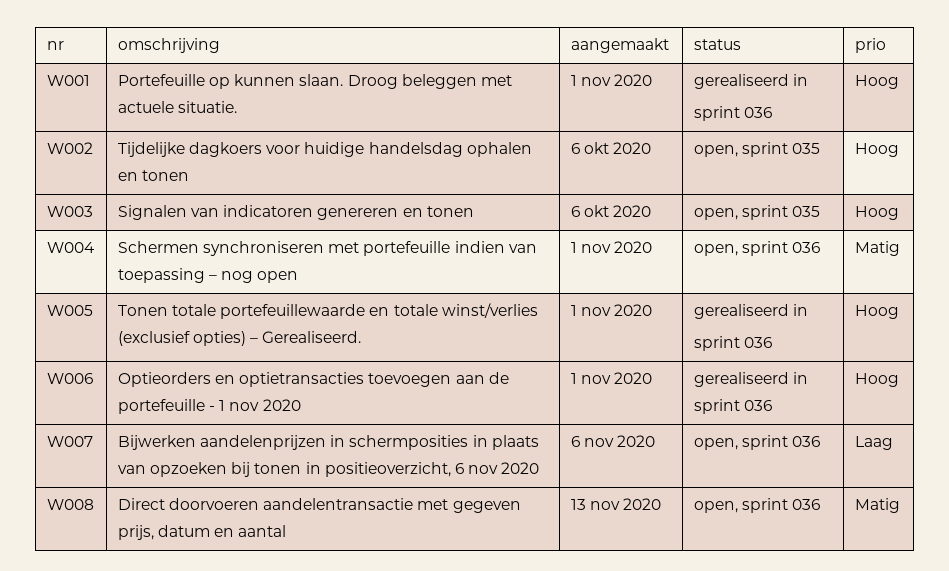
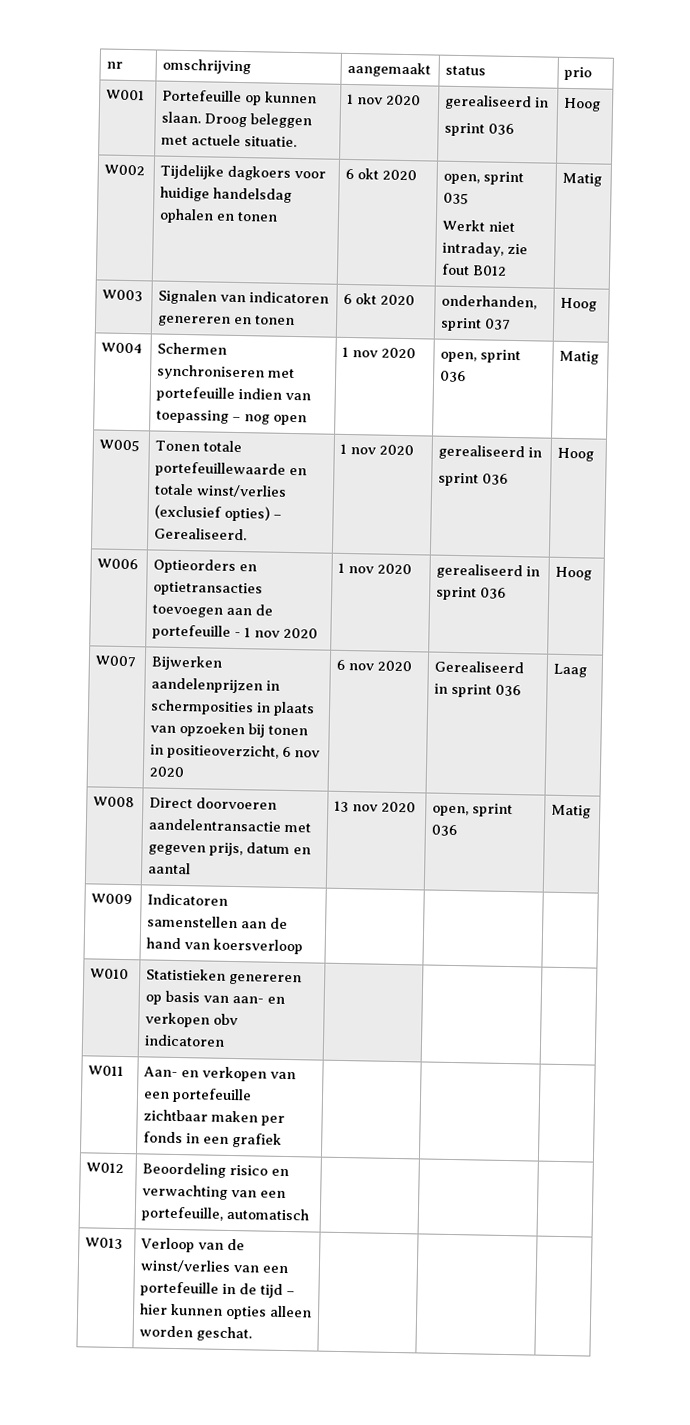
- W002 | Tijdelijke dagkoers voor huidige handelsdag ophalen en tonen | 6 okt 2020 | open, sprint 035 | Hoog
+ W002 | Tijdelijke dagkoers voor huidige handelsdag ophalen en tonen | 6 okt 2020 | open, sprint 035
+ Werkt niet intraday, zie fout B012 | Matig
- W003 | Signalen van indicatoren genereren en tonen | 6 okt 2020 | open, sprint 035 | Hoog
+ W003 | Signalen van indicatoren genereren en tonen | 6 okt 2020 | onderhanden, sprint 037 | Hoog
- W007 | Bijwerken aandelenprijzen in schermposities in plaats van opzoeken bij tonen in positieoverzicht, 6 nov 2020 | 6 nov 2020 | open, sprint 036 | Laag
+ W007 | Bijwerken aandelenprijzen in schermposities in plaats van opzoeken bij tonen in positieoverzicht, 6 nov 2020 | 6 nov 2020 | Gerealiseerd in sprint 036 | Laag
+ W009 | Indicatoren samenstellen aan de hand van koersverloop | | |
+ W010 | Statistieken genereren op basis van aan- en verkopen obv indicatoren | | |
+ W011 | Aan- en verkopen van een portefeuille zichtbaar maken per fonds in een grafiek | | |
+ W012 | Beoordeling risico en verwachting van een portefeuille, automatisch | | |
+ W013 | Verloop van de winst/verlies van een portefeuille in de tijd – hier kunnen opties alleen worden geschat. | | |

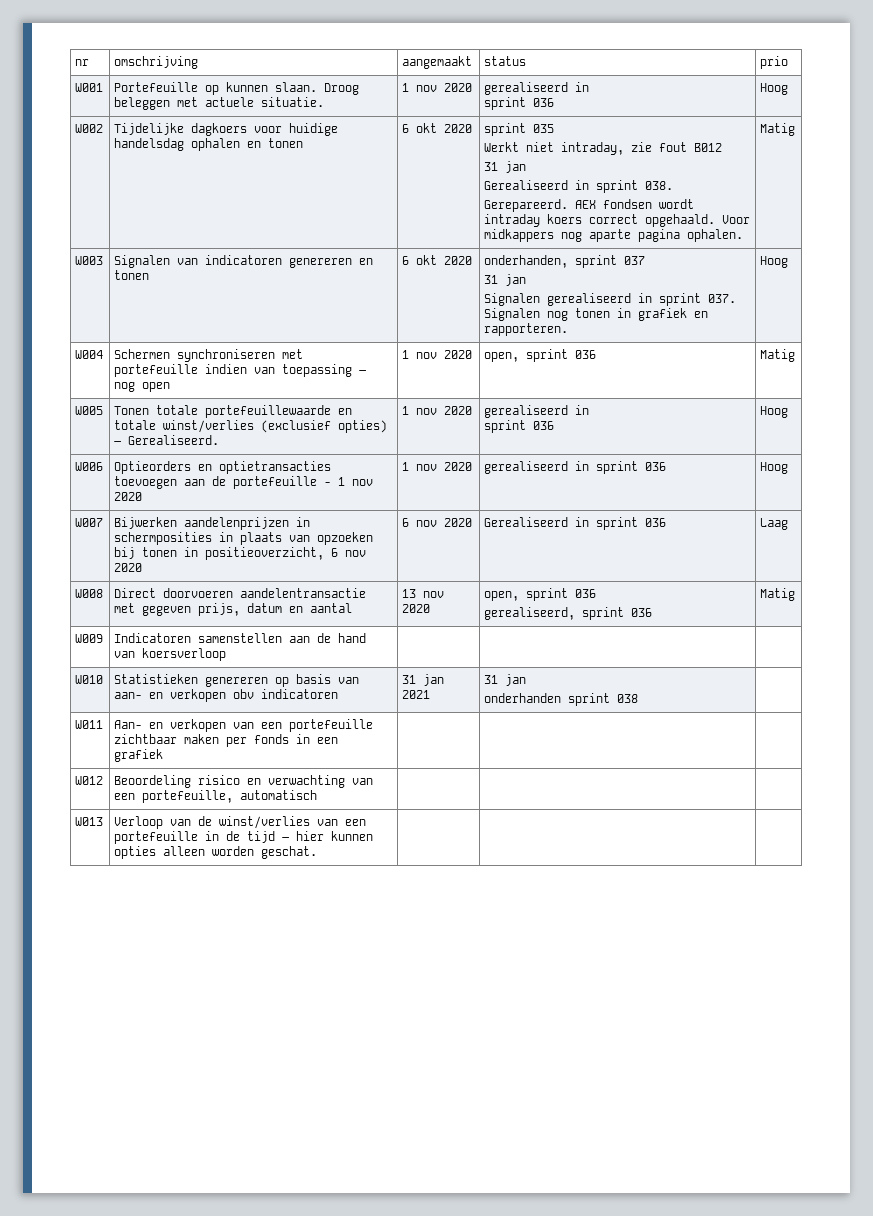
- open, sprint 035
+ sprint 035
  Werkt niet intraday, zie fout B012
+ 31 jan
+ Gerealiseerd in sprint 038.
+ Gerepareerd. AEX fondsen wordt intraday koers correct opgehaald. Voor midkappers nog aparte pagina ophalen.
- W003 | Signalen van indicatoren genereren en tonen | 6 okt 2020 | onderhanden, sprint 037 | Hoog
+ W003 | Signalen van indicatoren genereren en tonen | 6 okt 2020 | onderhanden, sprint 037
+ 31 jan
+ Signalen gerealiseerd in sprint 037. Signalen nog tonen in grafiek en rapporteren. | Hoog
- W008 | Direct doorvoeren aandelentransactie met gegeven prijs, datum en aantal | 13 nov 2020 | open, sprint 036 | Matig
+ W008 | Direct doorvoeren aandelentransactie met gegeven prijs, datum en aantal | 13 nov 2020 | open, sprint 036
+ gerealiseerd, sprint 036 | Matig
- W010 | Statistieken genereren op basis van aan- en verkopen obv indicatoren | | |
+ W010 | Statistieken genereren op basis van aan- en verkopen obv indicatoren | 31 jan 2021 | 31 jan
+ onderhanden sprint 038 |

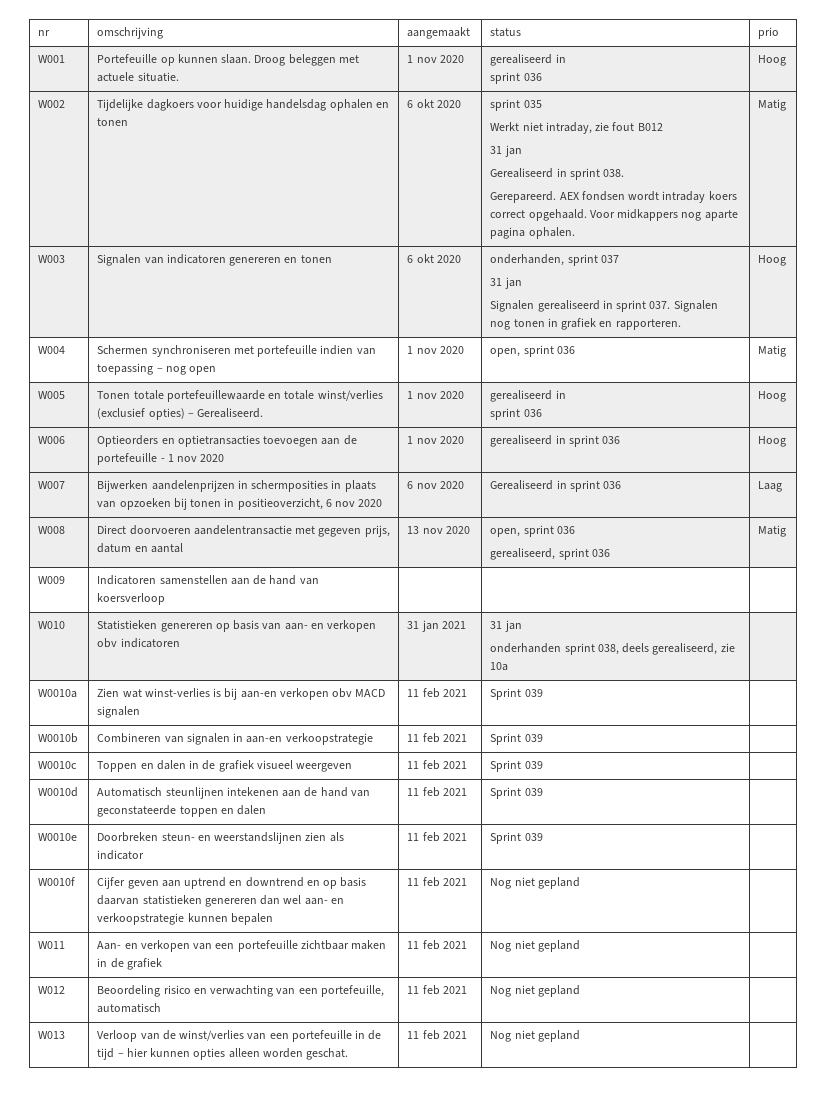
  W010 | Statistieken genereren op basis van aan- en verkopen obv indicatoren | 31 jan 2021 | 31 jan
- onderhanden sprint 038 |
+ onderhanden sprint 038, deels gerealiseerd, zie 10a |
+ W0010a | Zien wat winst-verlies is bij aan-en verkopen obv MACD signalen | 11 feb 2021 | Sprint 039 |
+ W0010b | Combineren van signalen in aan-en verkoopstrategie | 11 feb 2021 | Sprint 039 |
+ W0010c | Toppen en dalen in de grafiek visueel weergeven | 11 feb 2021 | Sprint 039 |
+ W0010d | Automatisch steunlijnen intekenen aan de hand van geconstateerde toppen en dalen | 11 feb 2021 | Sprint 039 |
+ W0010e | Doorbreken steun- en weerstandslijnen zien als indicator | 11 feb 2021 | Sprint 039 |
+ W0010f | Cijfer geven aan uptrend en downtrend en op basis daarvan statistieken genereren dan wel aan- en verkoopstrategie kunnen bepalen | 11 feb 2021 | Nog niet gepland |
- W011 | Aan- en verkopen van een portefeuille zichtbaar maken per fonds in een grafiek | | |
+ W011 | Aan- en verkopen van een portefeuille zichtbaar maken in de grafiek | 11 feb 2021 | Nog niet gepland |
- W012 | Beoordeling risico en verwachting van een portefeuille, automatisch | | |
+ W012 | Beoordeling risico en verwachting van een portefeuille, automatisch | 11 feb 2021 | Nog niet gepland |
- W013 | Verloop van de winst/verlies van een portefeuille in de tijd – hier kunnen opties alleen worden geschat. | | |
+ W013 | Verloop van de winst/verlies van een portefeuille in de tijd – hier kunnen opties alleen worden geschat. | 11 feb 2021 | Nog niet gepland |

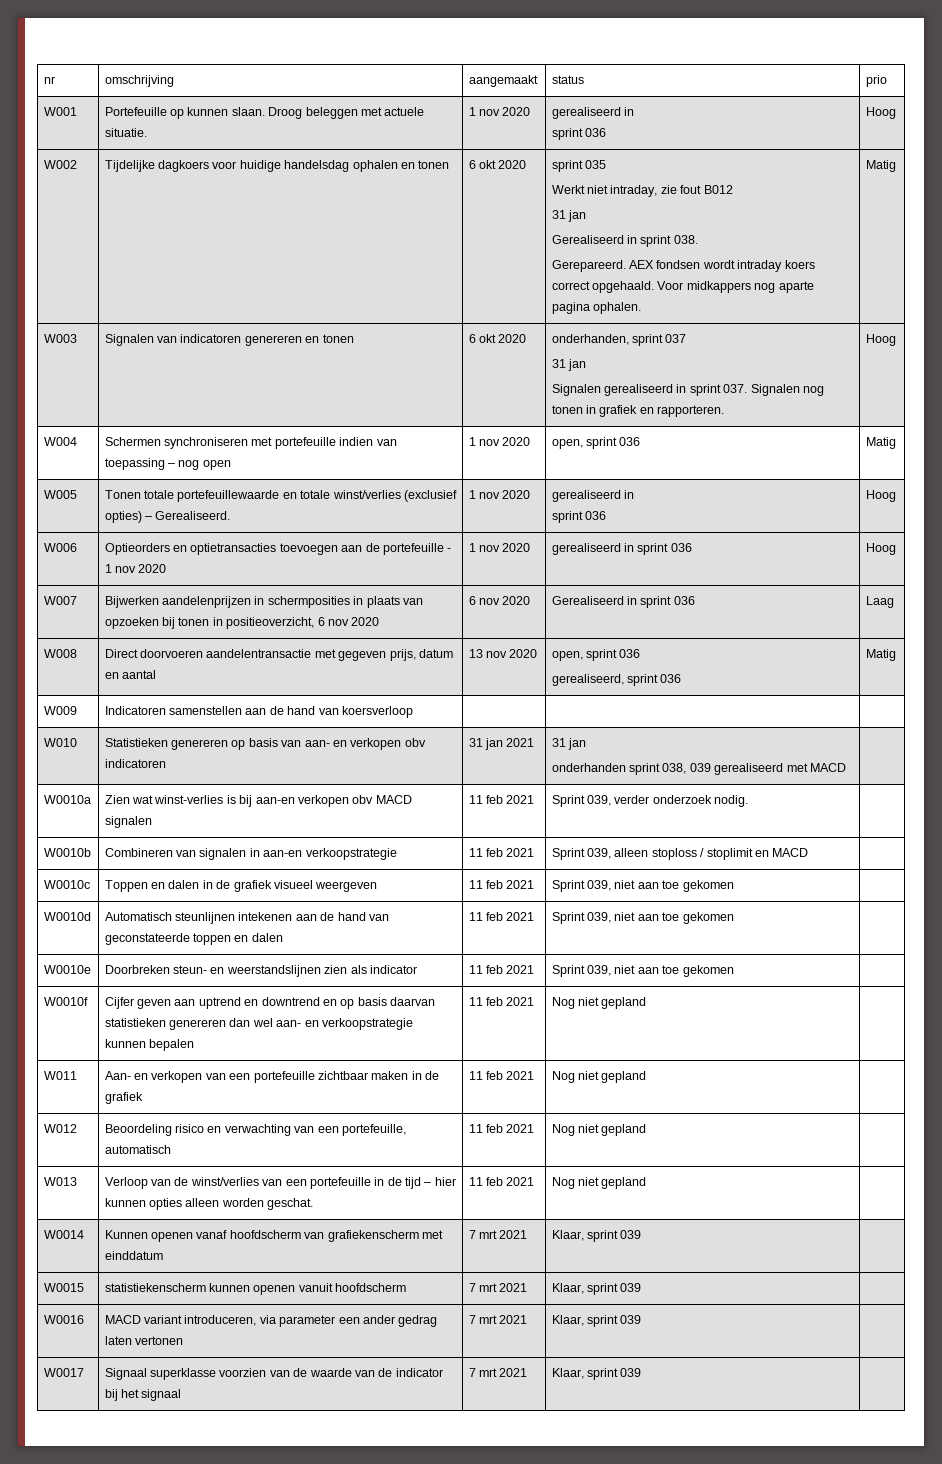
  W010 | Statistieken genereren op basis van aan- en verkopen obv indicatoren | 31 jan 2021 | 31 jan
- onderhanden sprint 038, deels gerealiseerd, zie 10a |
+ onderhanden sprint 038, 039 gerealiseerd met MACD |
- W0010a | Zien wat winst-verlies is bij aan-en verkopen obv MACD signalen | 11 feb 2021 | Sprint 039 |
+ W0010a | Zien wat winst-verlies is bij aan-en verkopen obv MACD signalen | 11 feb 2021 | Sprint 039, verder onderzoek nodig. |
- W0010b | Combineren van signalen in aan-en verkoopstrategie | 11 feb 2021 | Sprint 039 |
+ W0010b | Combineren van signalen in aan-en verkoopstrategie | 11 feb 2021 | Sprint 039, alleen stoploss / stoplimit en MACD |
- W0010c | Toppen en dalen in de grafiek visueel weergeven | 11 feb 2021 | Sprint 039 |
+ W0010c | Toppen en dalen in de grafiek visueel weergeven | 11 feb 2021 | Sprint 039, niet aan toe gekomen |
- W0010d | Automatisch steunlijnen intekenen aan de hand van geconstateerde toppen en dalen | 11 feb 2021 | Sprint 039 |
+ W0010d | Automatisch steunlijnen intekenen aan de hand van geconstateerde toppen en dalen | 11 feb 2021 | Sprint 039, niet aan toe gekomen |
- W0010e | Doorbreken steun- en weerstandslijnen zien als indicator | 11 feb 2021 | Sprint 039 |
+ W0010e | Doorbreken steun- en weerstandslijnen zien als indicator | 11 feb 2021 | Sprint 039, niet aan toe gekomen |
+ W0014 | Kunnen openen vanaf hoofdscherm van grafiekenscherm met einddatum | 7 mrt 2021 | Klaar, sprint 039 |
+ W0015 | statistiekenscherm kunnen openen vanuit hoofdscherm | 7 mrt 2021 | Klaar, sprint 039 |
+ W0016 | MACD variant introduceren, via parameter een ander gedrag laten vertonen | 7 mrt 2021 | Klaar, sprint 039 |
+ W0017 | Signaal superklasse voorzien van de waarde van de indicator bij het signaal | 7 mrt 2021 | Klaar, sprint 039 |

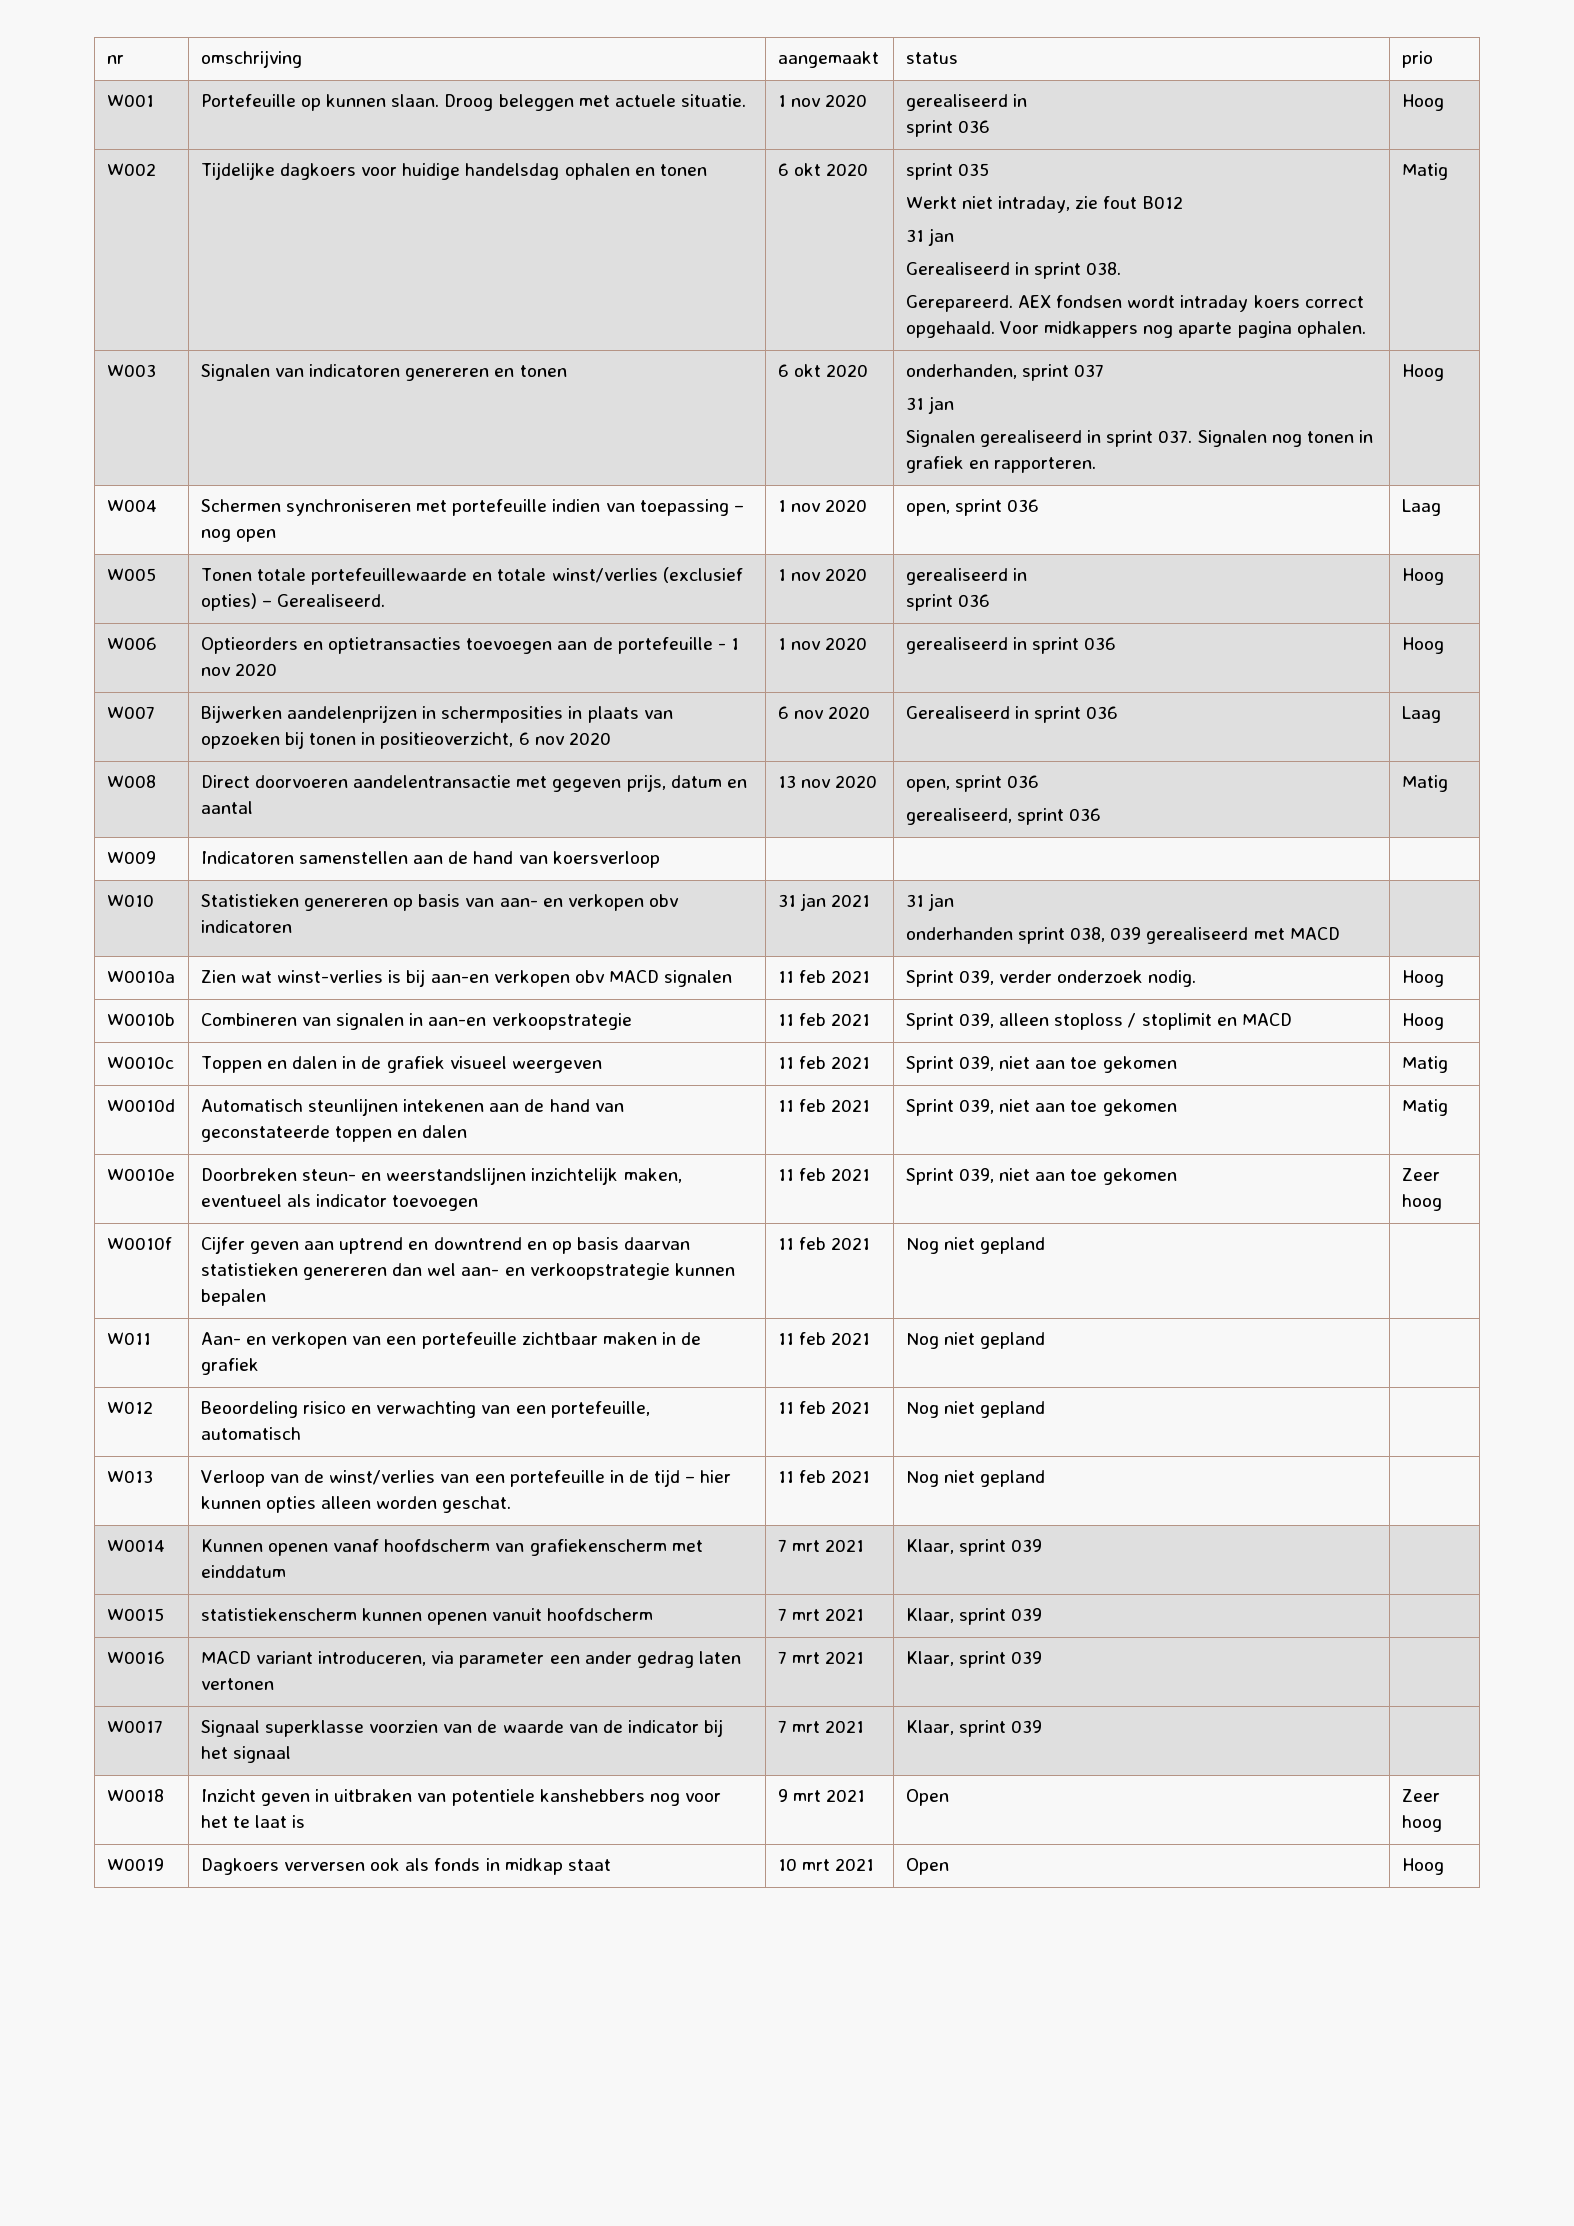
- W004 | Schermen synchroniseren met portefeuille indien van toepassing – nog open | 1 nov 2020 | open, sprint 036 | Matig
+ W004 | Schermen synchroniseren met portefeuille indien van toepassing – nog open | 1 nov 2020 | open, sprint 036 | Laag
- W0010a | Zien wat winst-verlies is bij aan-en verkopen obv MACD signalen | 11 feb 2021 | Sprint 039, verder onderzoek nodig. |
+ W0010a | Zien wat winst-verlies is bij aan-en verkopen obv MACD signalen | 11 feb 2021 | Sprint 039, verder onderzoek nodig. | Hoog
- W0010b | Combineren van signalen in aan-en verkoopstrategie | 11 feb 2021 | Sprint 039, alleen stoploss / stoplimit en MACD |
+ W0010b | Combineren van signalen in aan-en verkoopstrategie | 11 feb 2021 | Sprint 039, alleen stoploss / stoplimit en MACD | Hoog
- W0010c | Toppen en dalen in de grafiek visueel weergeven | 11 feb 2021 | Sprint 039, niet aan toe gekomen |
+ W0010c | Toppen en dalen in de grafiek visueel weergeven | 11 feb 2021 | Sprint 039, niet aan toe gekomen | Matig
- W0010d | Automatisch steunlijnen intekenen aan de hand van geconstateerde toppen en dalen | 11 feb 2021 | Sprint 039, niet aan toe gekomen |
+ W0010d | Automatisch steunlijnen intekenen aan de hand van geconstateerde toppen en dalen | 11 feb 2021 | Sprint 039, niet aan toe gekomen | Matig
- W0010e | Doorbreken steun- en weerstandslijnen zien als indicator | 11 feb 2021 | Sprint 039, niet aan toe gekomen |
+ W0010e | Doorbreken steun- en weerstandslijnen inzichtelijk maken, eventueel als indicator toevoegen | 11 feb 2021 | Sprint 039, niet aan toe gekomen | Zeer hoog
+ W0018 | Inzicht geven in uitbraken van potentiele kanshebbers nog voor het te laat is | 9 mrt 2021 | Open | Zeer hoog
+ W0019 | Dagkoers verversen ook als fonds in midkap staat | 10 mrt 2021 | Open | Hoog

